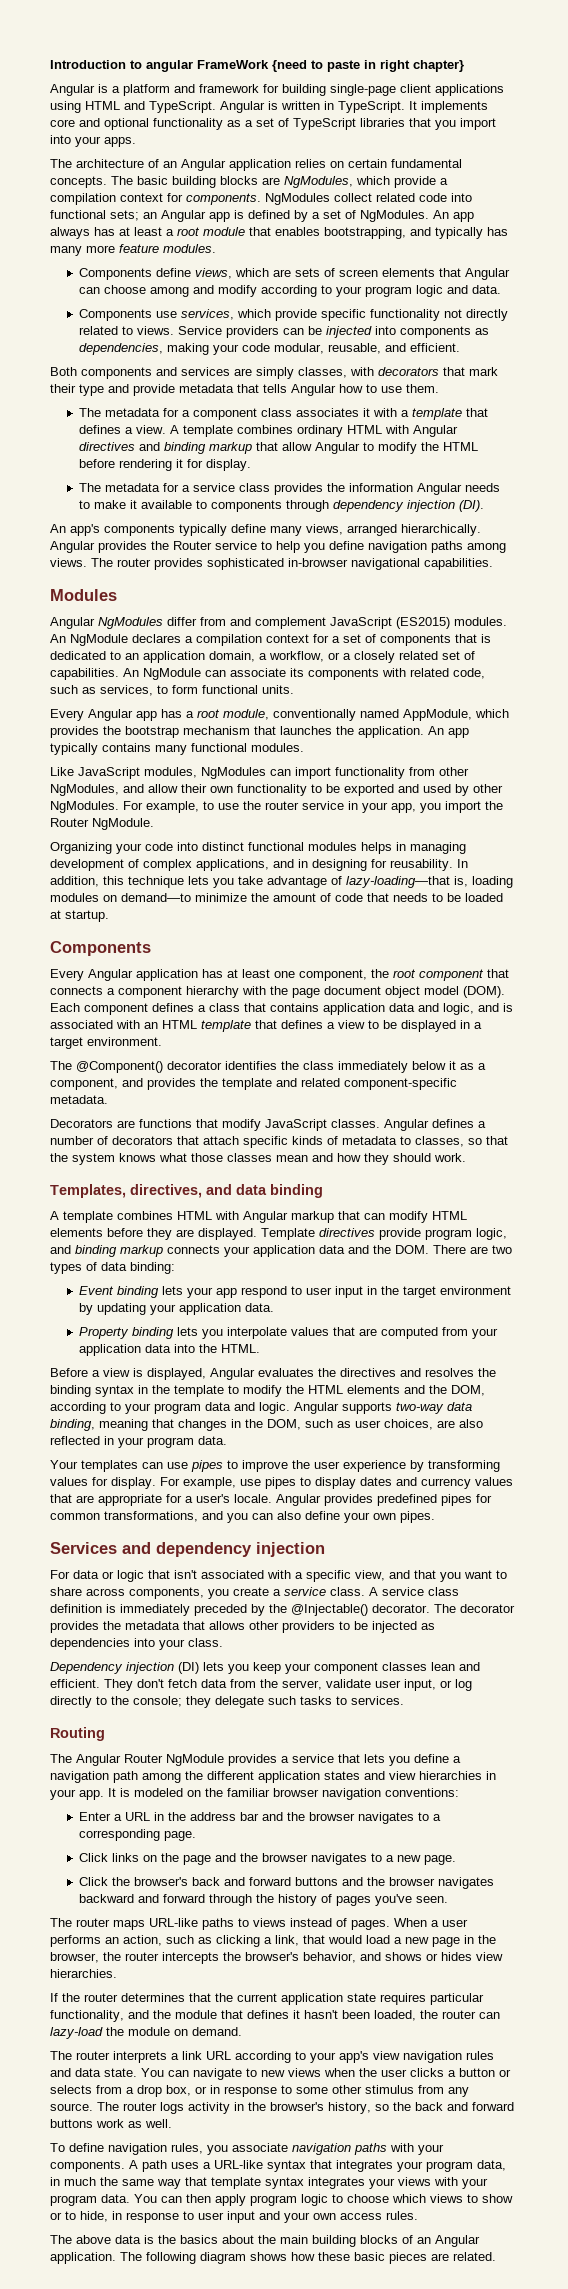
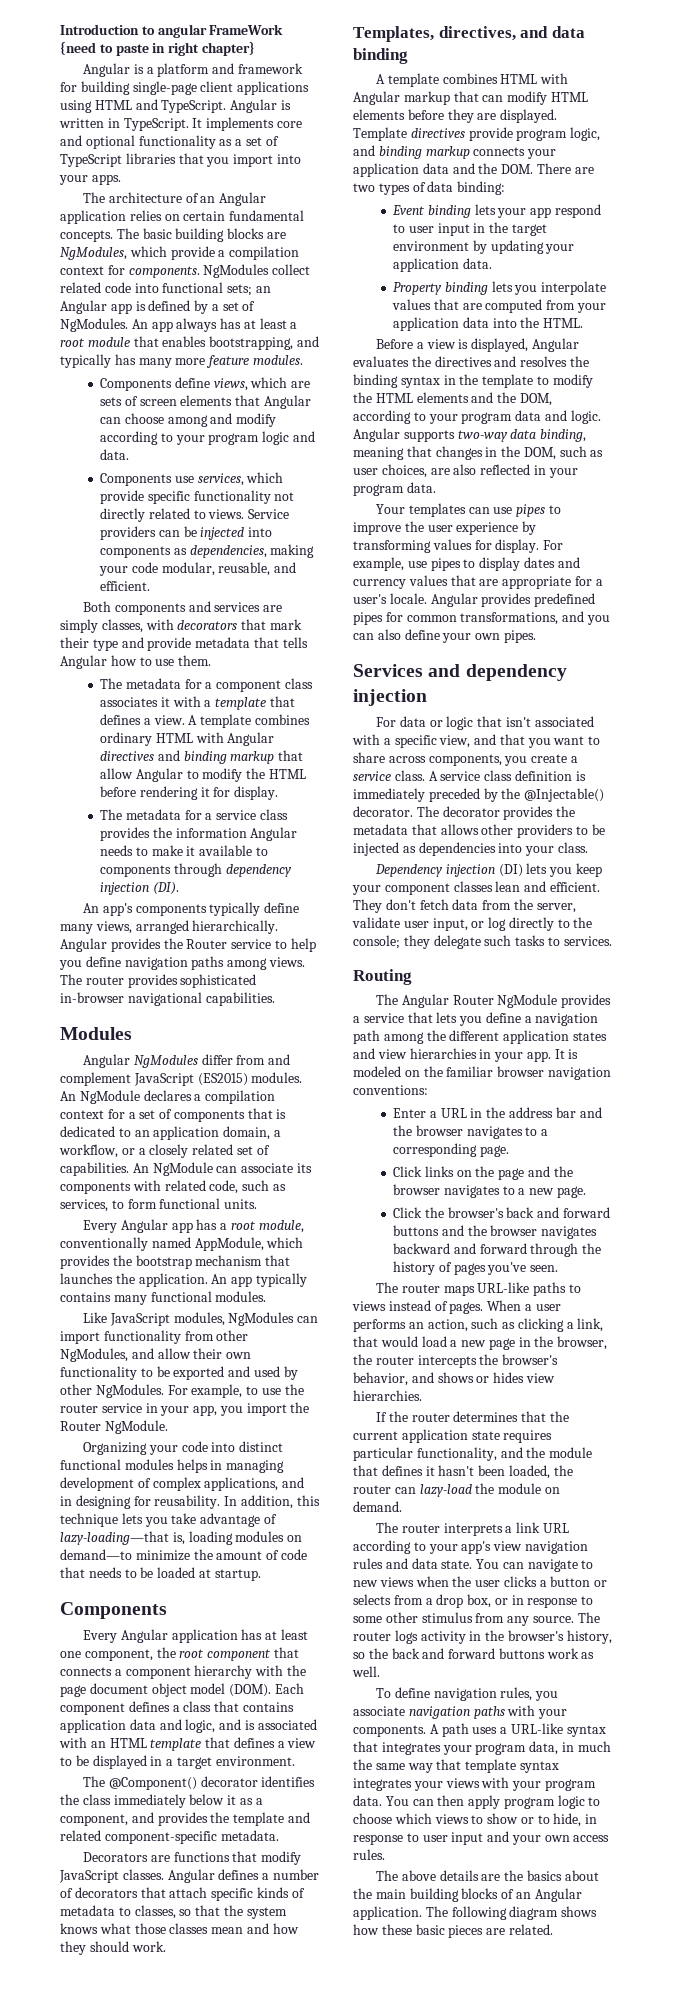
- The above data is the basics about the main building blocks of an Angular application.
+ The above details are the basics about the main building blocks of an Angular application.

